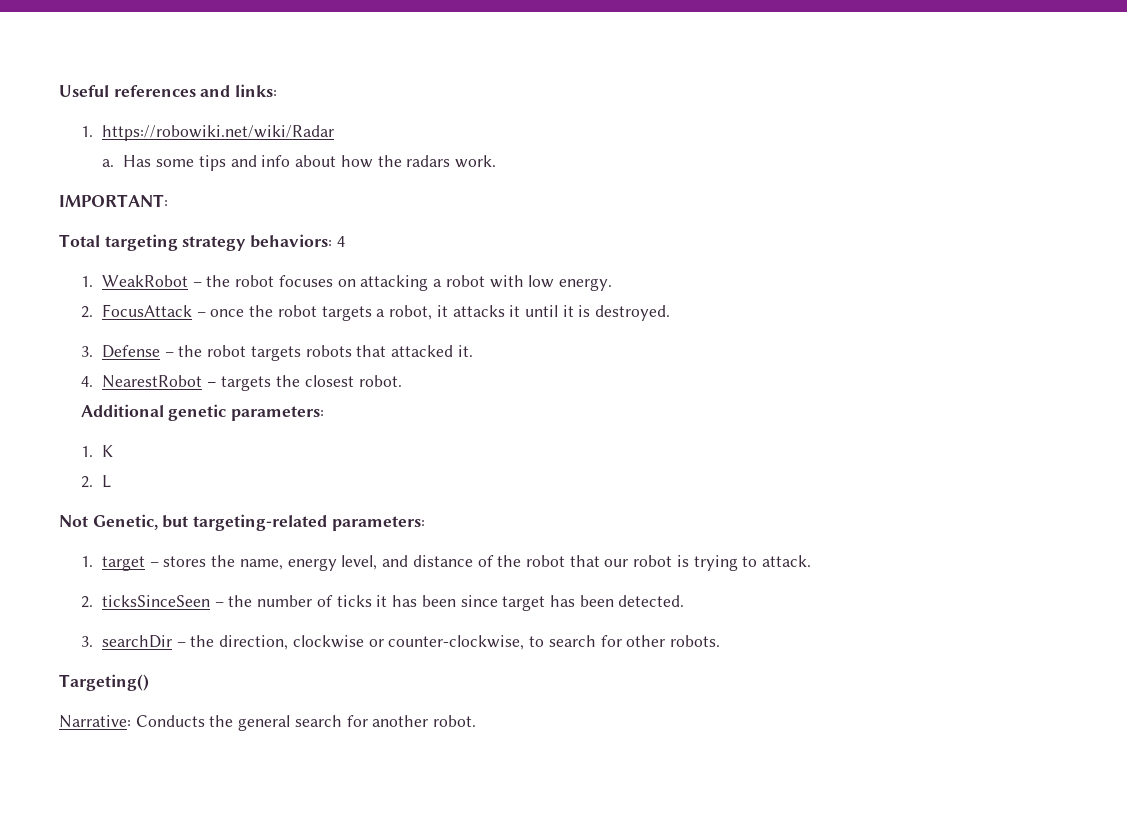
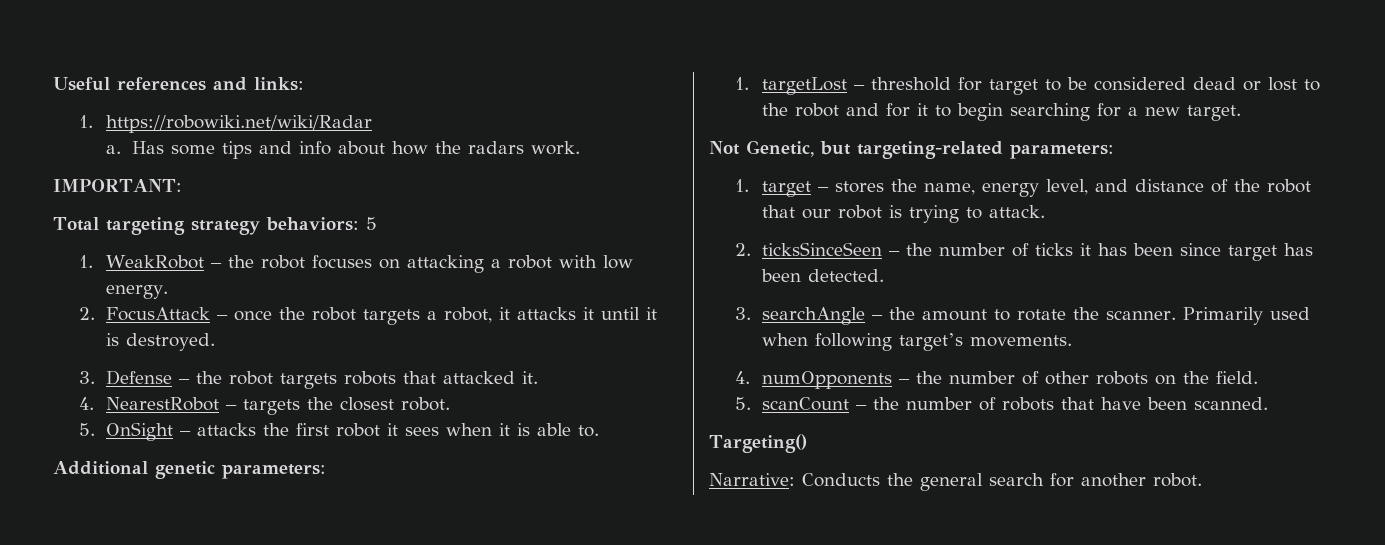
- Total targeting strategy behaviors: 4
+ Total targeting strategy behaviors: 5
+ 5. OnSight – attacks the first robot it sees when it is able to.
  Additional genetic parameters:
- 1. K
- 2. L
+ 1. targetLost – threshold for target to be considered dead or lost to the robot and for it to begin searching for a new target.
- 3. searchDir – the direction, clockwise or counter-clockwise, to search for other robots.
+ 3. searchAngle – the amount to rotate the scanner. Primarily used when following target’s movements.
+ 4. numOpponents – the number of other robots on the field.
+ 5. scanCount – the number of robots that have been scanned.

